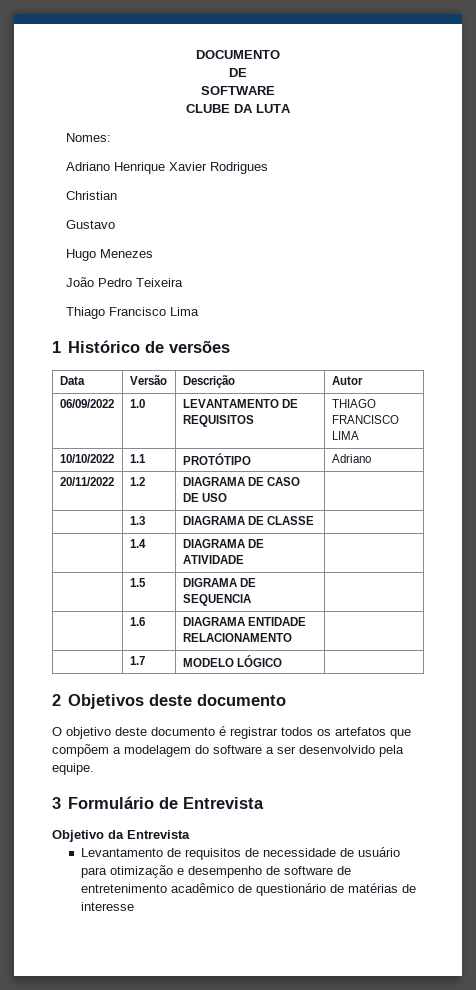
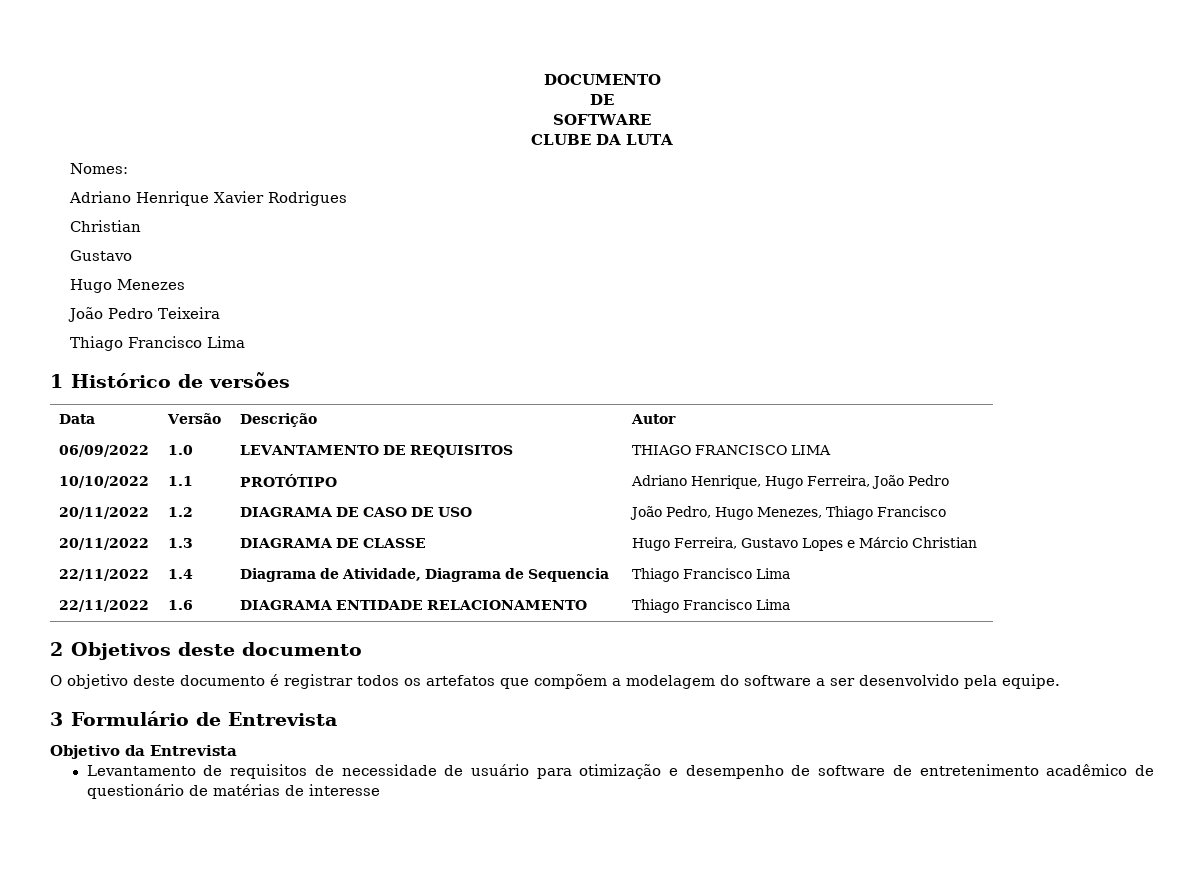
- 10/10/2022 | 1.1 | PROTÓTIPO | Adriano
+ 10/10/2022 | 1.1 | PROTÓTIPO | Adriano Henrique, Hugo Ferreira, João Pedro
- 20/11/2022 | 1.2 | DIAGRAMA DE CASO DE USO |
- | 1.3 | DIAGRAMA DE CLASSE |
- | 1.4 | DIAGRAMA DE ATIVIDADE |
- | 1.5 | DIGRAMA DE SEQUENCIA |
- | 1.6 | DIAGRAMA ENTIDADE RELACIONAMENTO |
- | 1.7 | MODELO LÓGICO |
+ 20/11/2022 | 1.2 | DIAGRAMA DE CASO DE USO | João Pedro, Hugo Menezes, Thiago Francisco
+ 20/11/2022 | 1.3 | DIAGRAMA DE CLASSE | Hugo Ferreira, Gustavo Lopes e Márcio Christian
+ 22/11/2022 | 1.4 | Diagrama de Atividade, Diagrama de Sequencia | Thiago Francisco Lima
+ 22/11/2022 | 1.6 | DIAGRAMA ENTIDADE RELACIONAMENTO | Thiago Francisco Lima

